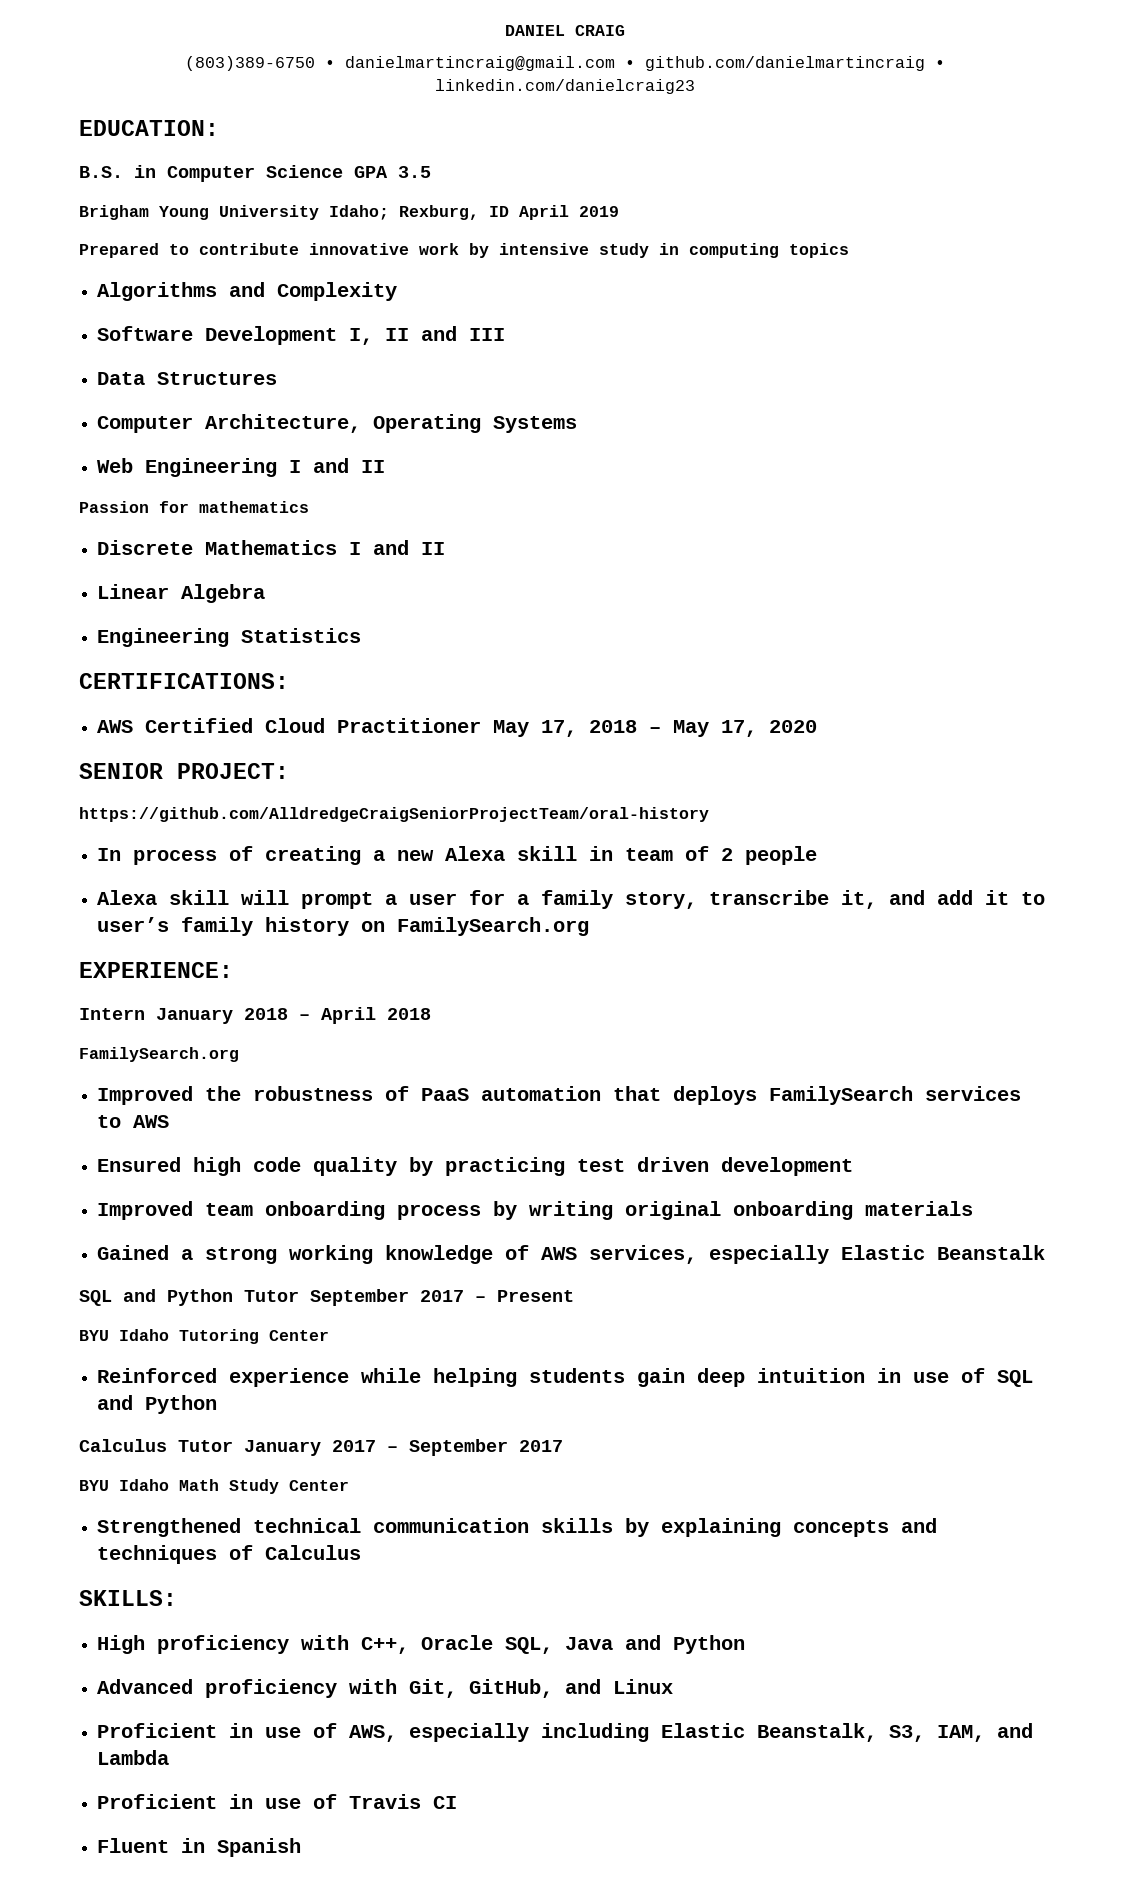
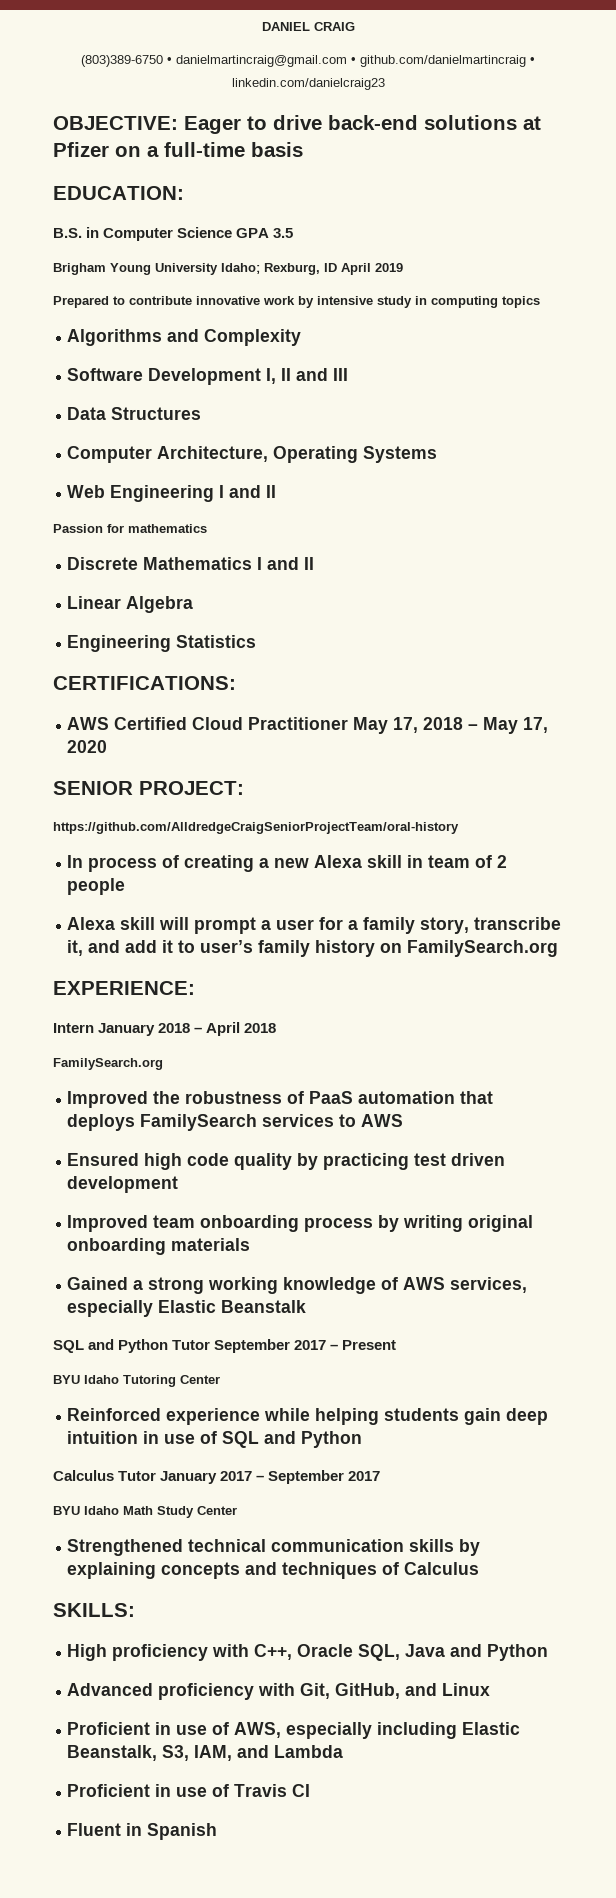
+ OBJECTIVE: Eager to drive back-end solutions at Pfizer on a full-time basis

